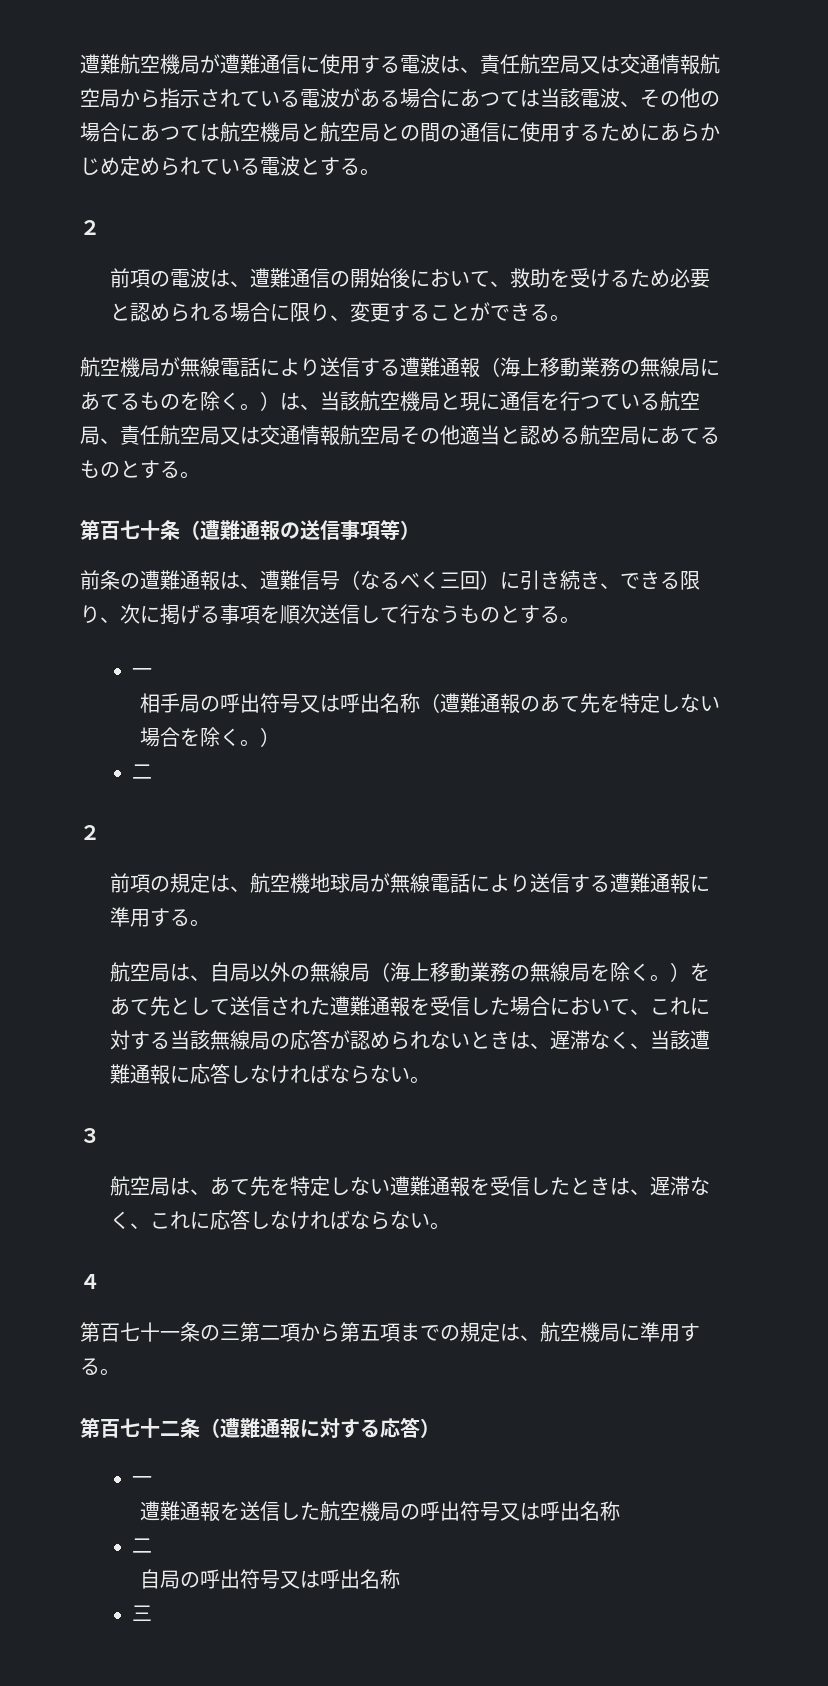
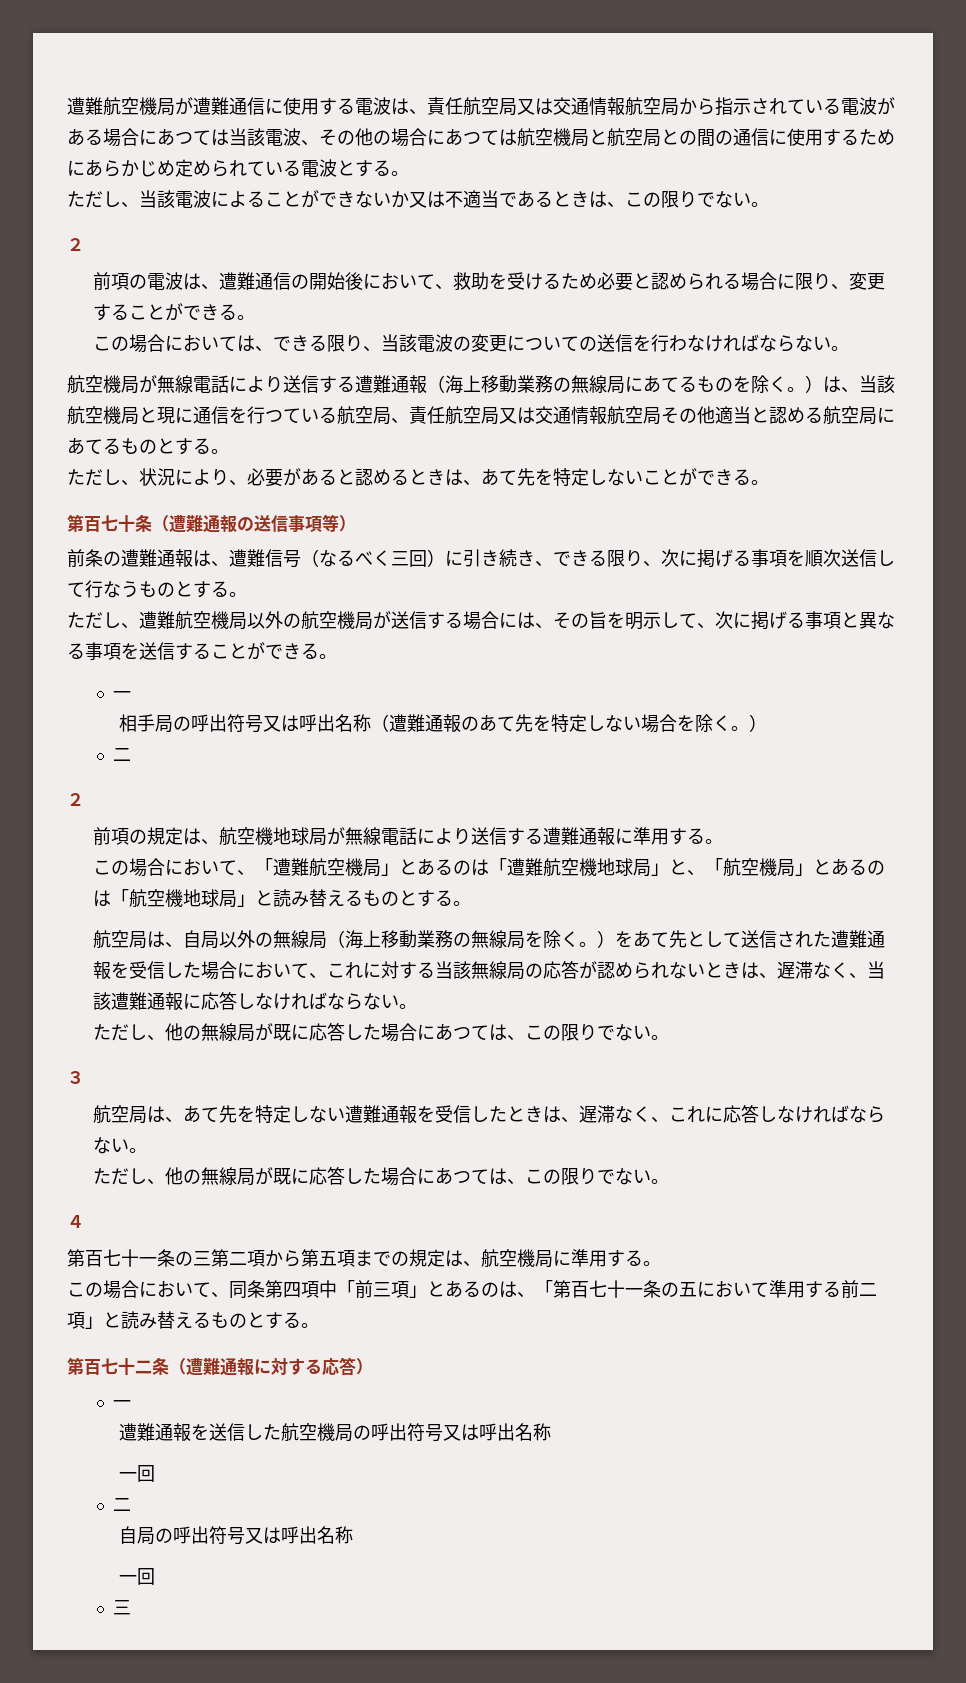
+ ただし、当該電波によることができないか又は不適当であるときは、この限りでない。
+ この場合においては、できる限り、当該電波の変更についての送信を行わなければならない。
+ ただし、状況により、必要があると認めるときは、あて先を特定しないことができる。
+ ただし、遭難航空機局以外の航空機局が送信する場合には、その旨を明示して、次に掲げる事項と異なる事項を送信することができる。
+ この場合において、「遭難航空機局」とあるのは「遭難航空機地球局」と、「航空機局」とあるのは「航空機地球局」と読み替えるものとする。
  航空局は、自局以外の無線局（海上移動業務の無線局を除く。）をあて先として送信された遭難通報を受信した場合において、これに対する当該無線局の応答が認められないときは、遅滞なく、当該遭難通報に応答しなければならない。
+ ただし、他の無線局が既に応答した場合にあつては、この限りでない。
  航空局は、あて先を特定しない遭難通報を受信したときは、遅滞なく、これに応答しなければならない。
+ ただし、他の無線局が既に応答した場合にあつては、この限りでない。
+ この場合において、同条第四項中「前三項」とあるのは、「第百七十一条の五において準用する前二項」と読み替えるものとする。
  遭難通報を送信した航空機局の呼出符号又は呼出名称
+ 一回
  自局の呼出符号又は呼出名称
+ 一回

